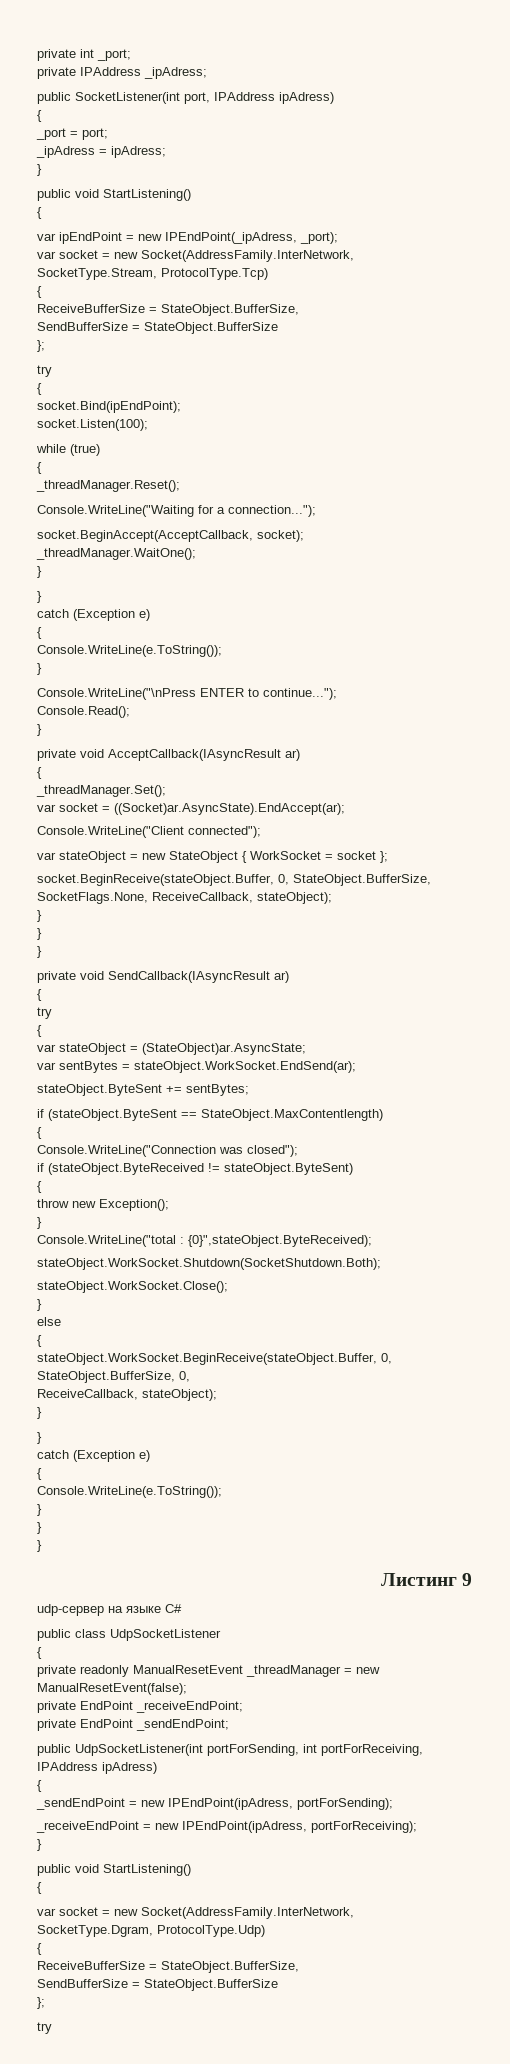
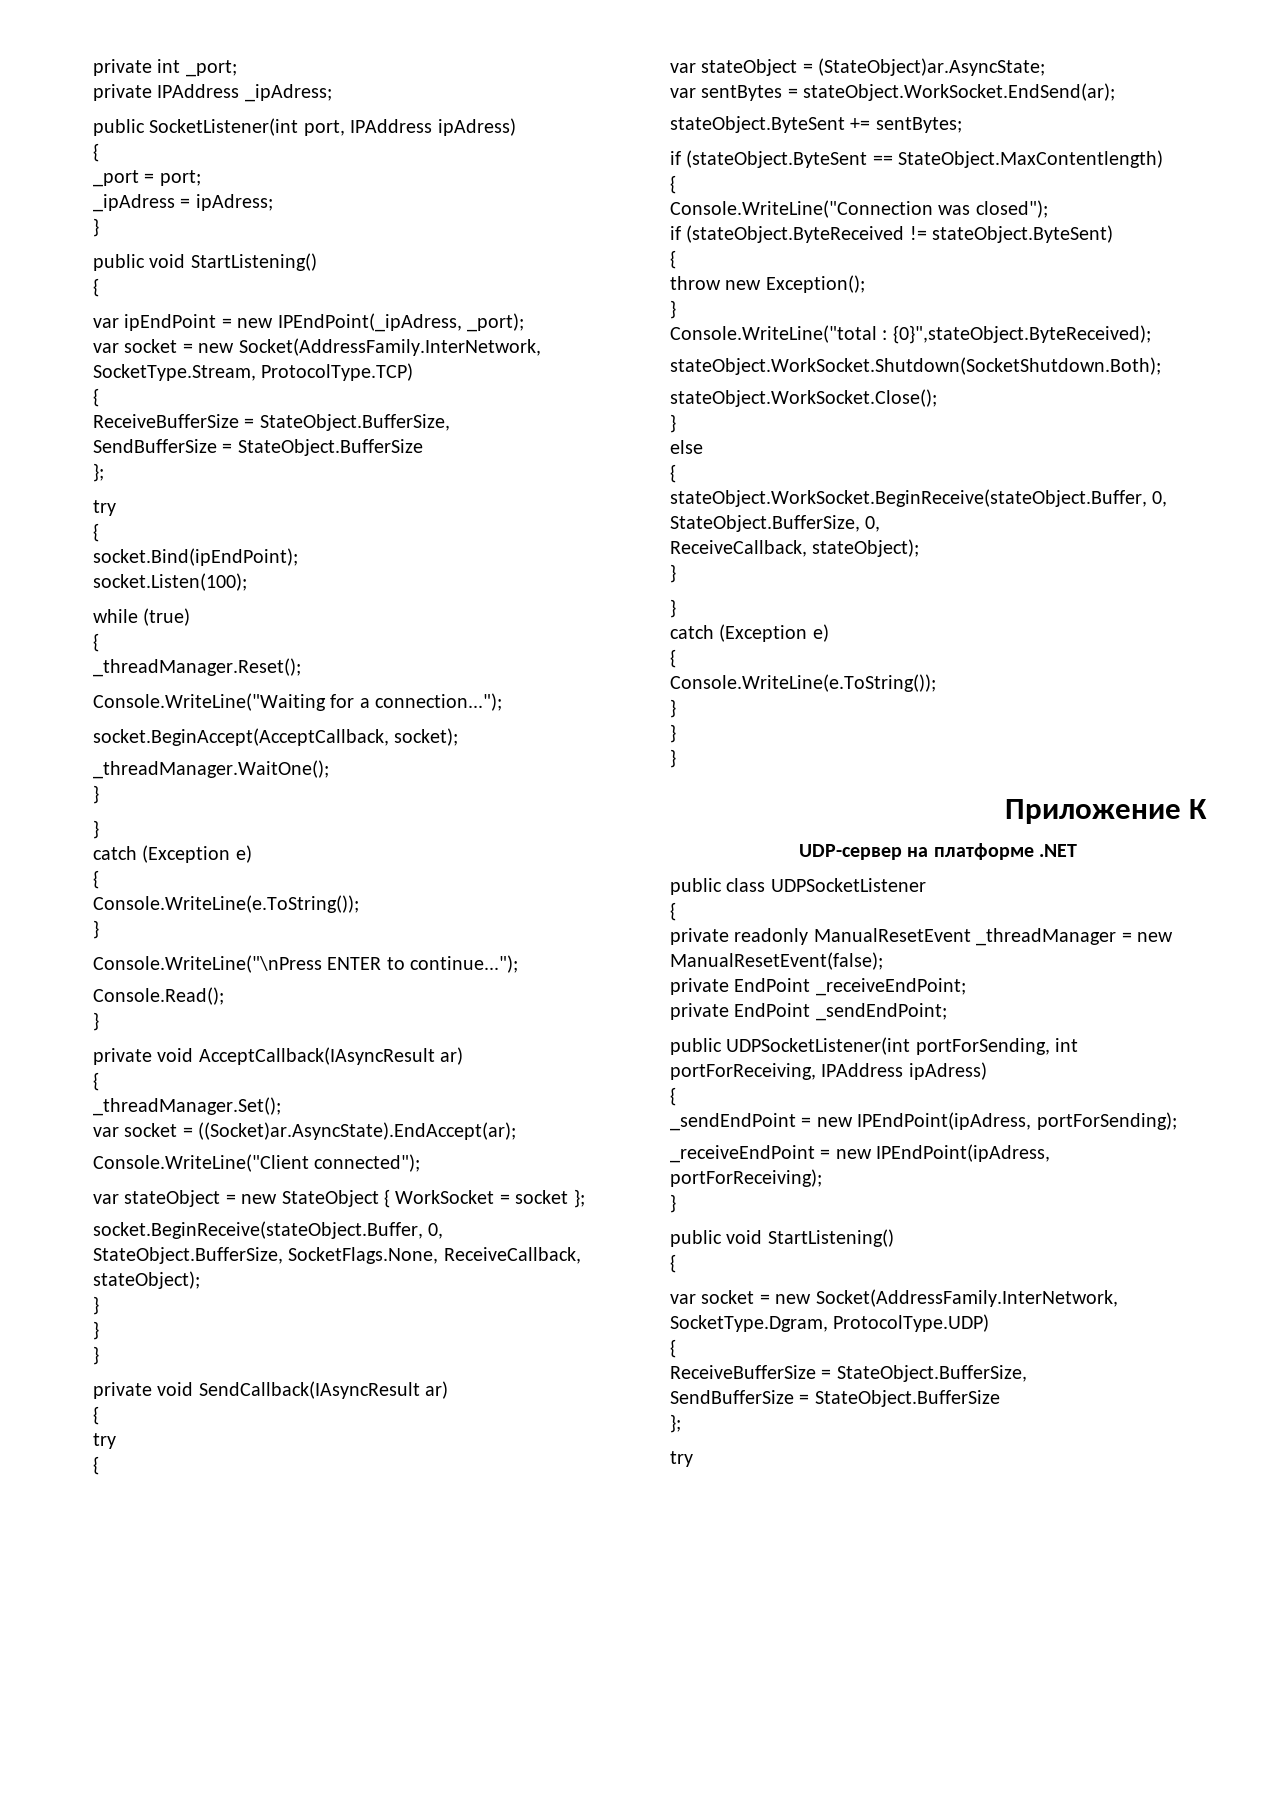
- var socket = new Socket(AddressFamily.InterNetwork, SocketType.Stream, ProtocolType.Tcp)
+ var socket = new Socket(AddressFamily.InterNetwork, SocketType.Stream, ProtocolType.TCP)
- Листинг 9
- udp-сервер на языке C#
+ Приложение К
+ UDP-сервер на платформе .NET
- public class UdpSocketListener
+ public class UDPSocketListener
- public UdpSocketListener(int portForSending, int portForReceiving, IPAddress ipAdress)
+ public UDPSocketListener(int portForSending, int portForReceiving, IPAddress ipAdress)
- var socket = new Socket(AddressFamily.InterNetwork, SocketType.Dgram, ProtocolType.Udp)
+ var socket = new Socket(AddressFamily.InterNetwork, SocketType.Dgram, ProtocolType.UDP)

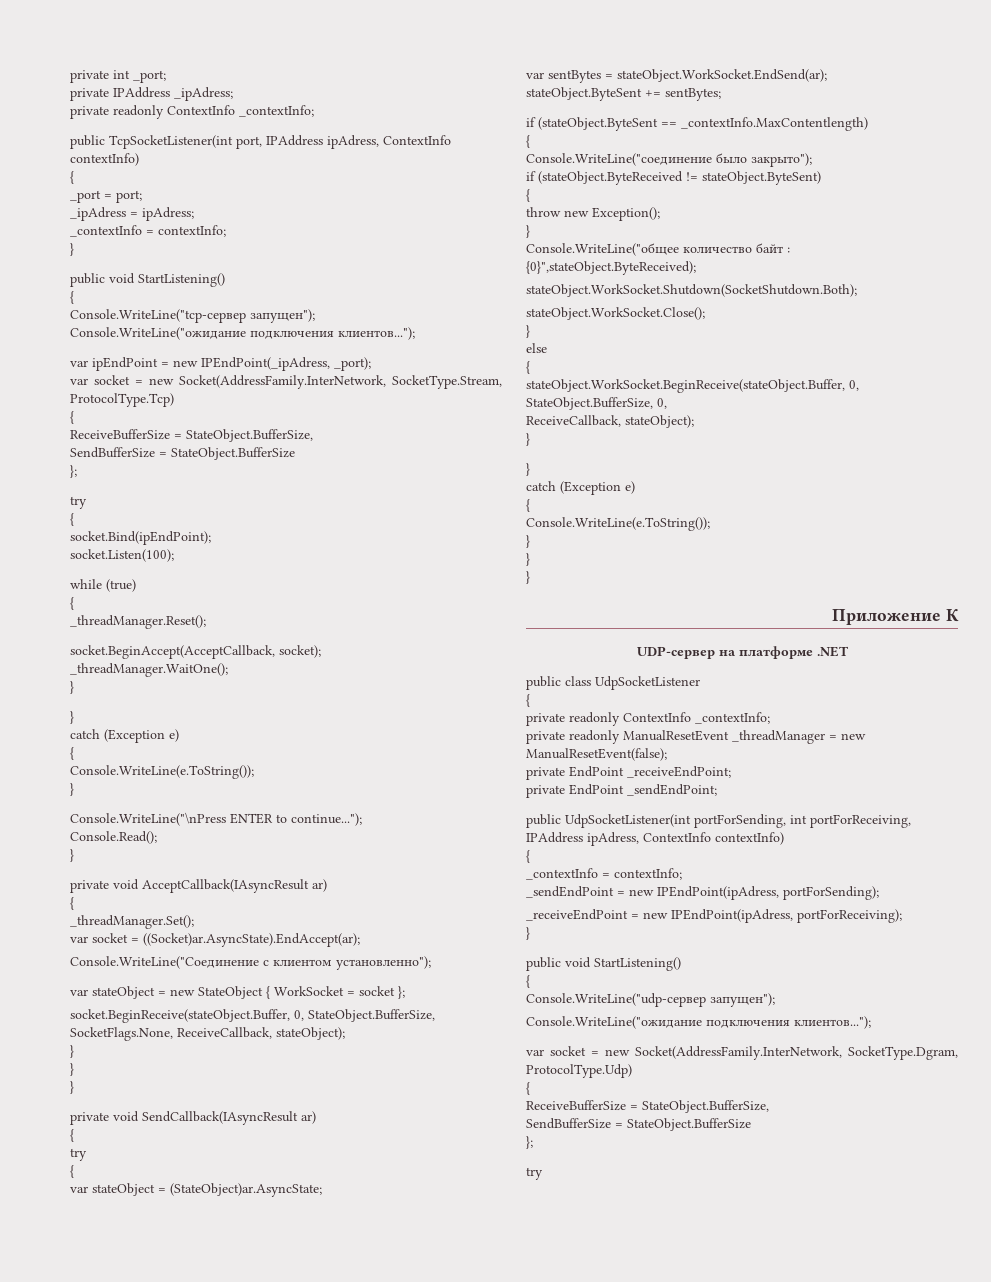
  private IPAddress _ipAdress;
- public SocketListener(int port, IPAddress ipAdress)
+ private readonly ContextInfo _contextInfo;
+ public TcpSocketListener(int port, IPAddress ipAdress, ContextInfo contextInfo)
  _ipAdress = ipAdress;
+ _contextInfo = contextInfo;
  }
  public void StartListening()
  {
+ Console.WriteLine("tcp-сервер запущен");
+ Console.WriteLine("ожидание подключения клиентов...");
- var socket = new Socket(AddressFamily.InterNetwork, SocketType.Stream, ProtocolType.TCP)
+ var socket = new Socket(AddressFamily.InterNetwork, SocketType.Stream, ProtocolType.Tcp)
- Console.WriteLine("Waiting for a connection...");
- Console.WriteLine("Client connected");
+ Console.WriteLine("Соединение с клиентом установленно");
- if (stateObject.ByteSent == StateObject.MaxContentlength)
+ if (stateObject.ByteSent == _contextInfo.MaxContentlength)
  {
- Console.WriteLine("Connection was closed");
+ Console.WriteLine("соединение было закрыто");
- Console.WriteLine("total : {0}",stateObject.ByteReceived);
+ Console.WriteLine("общее количество байт : {0}",stateObject.ByteReceived);
- public class UDPSocketListener
+ public class UdpSocketListener
  {
+ private readonly ContextInfo _contextInfo;
- public UDPSocketListener(int portForSending, int portForReceiving, IPAddress ipAdress)
+ public UdpSocketListener(int portForSending, int portForReceiving, IPAddress ipAdress, ContextInfo contextInfo)
  {
+ _contextInfo = contextInfo;
+ Console.WriteLine("udp-сервер запущен");
+ Console.WriteLine("ожидание подключения клиентов...");
- var socket = new Socket(AddressFamily.InterNetwork, SocketType.Dgram, ProtocolType.UDP)
+ var socket = new Socket(AddressFamily.InterNetwork, SocketType.Dgram, ProtocolType.Udp)

